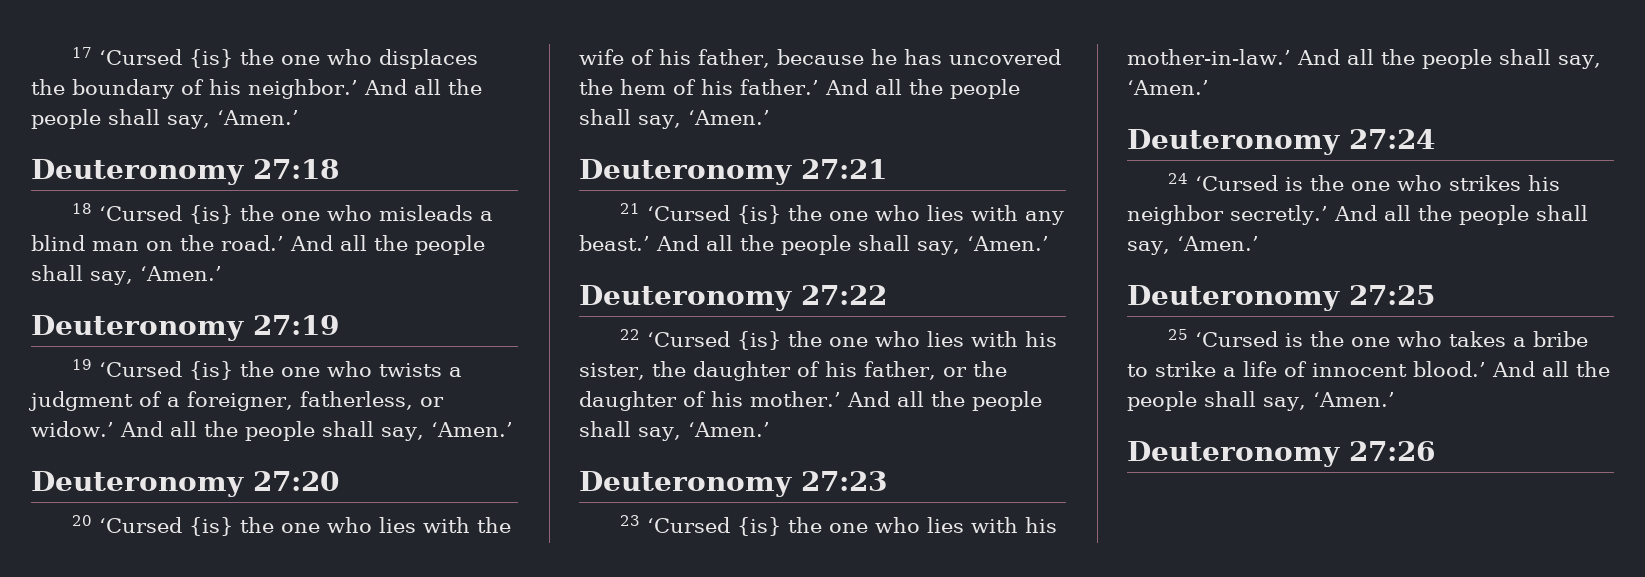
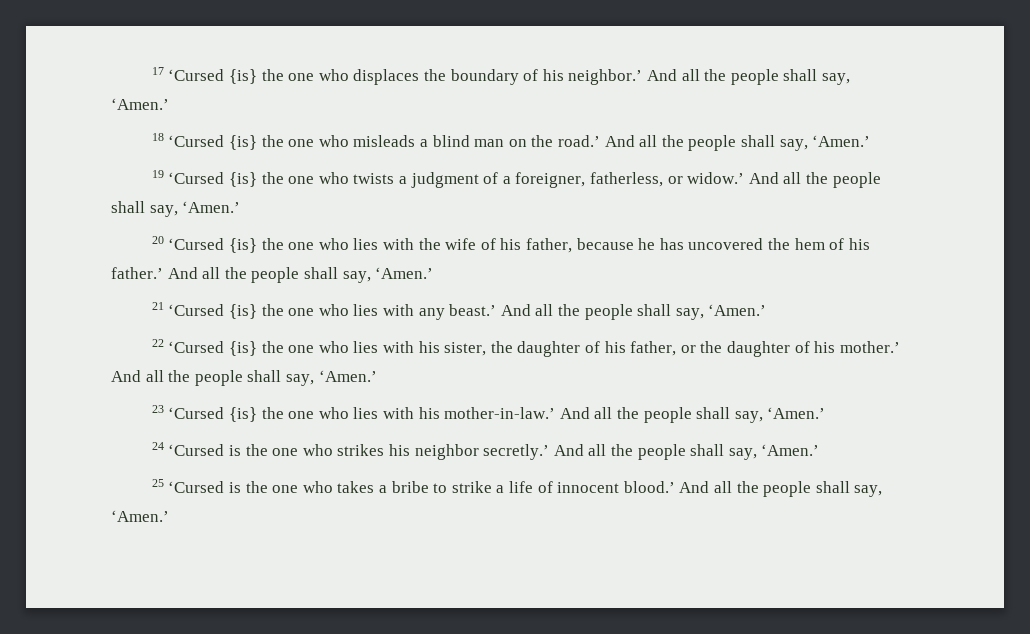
- Deuteronomy 27:18
- Deuteronomy 27:19
- Deuteronomy 27:20
- Deuteronomy 27:21
- Deuteronomy 27:22
- Deuteronomy 27:23
- Deuteronomy 27:24
- Deuteronomy 27:25
- Deuteronomy 27:26

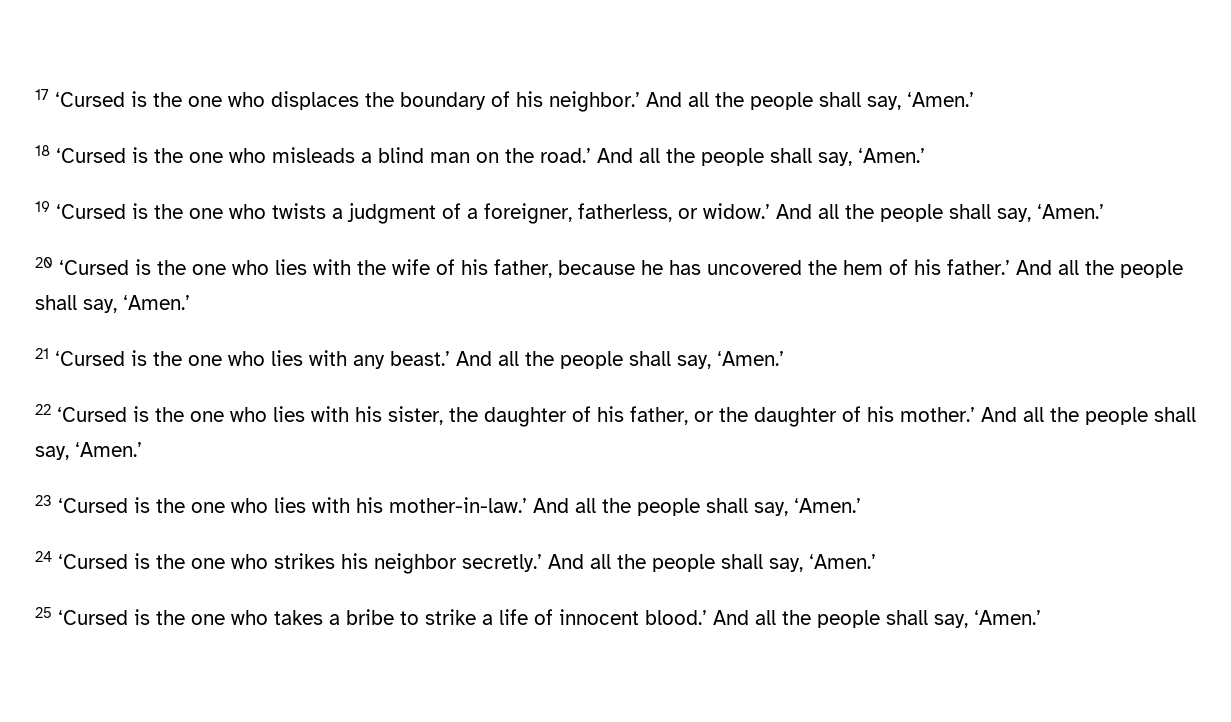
- 17 ‘Cursed {is} the one who displaces the boundary of his neighbor.’
+ 17 ‘Cursed is the one who displaces the boundary of his neighbor.’
- 18 ‘Cursed {is} the one who misleads a blind man on the road.’
+ 18 ‘Cursed is the one who misleads a blind man on the road.’
- 19 ‘Cursed {is} the one who twists a judgment of a foreigner, fatherless, or widow.’
+ 19 ‘Cursed is the one who twists a judgment of a foreigner, fatherless, or widow.’
- 20 ‘Cursed {is} the one who lies with the wife of his father, because he has uncovered the hem of his father.’
+ 20 ‘Cursed is the one who lies with the wife of his father, because he has uncovered the hem of his father.’
- 21 ‘Cursed {is} the one who lies with any beast.’
+ 21 ‘Cursed is the one who lies with any beast.’
- 22 ‘Cursed {is} the one who lies with his sister, the daughter of his father, or the daughter of his mother.’
+ 22 ‘Cursed is the one who lies with his sister, the daughter of his father, or the daughter of his mother.’
- 23 ‘Cursed {is} the one who lies with his mother-in-law.’
+ 23 ‘Cursed is the one who lies with his mother-in-law.’

